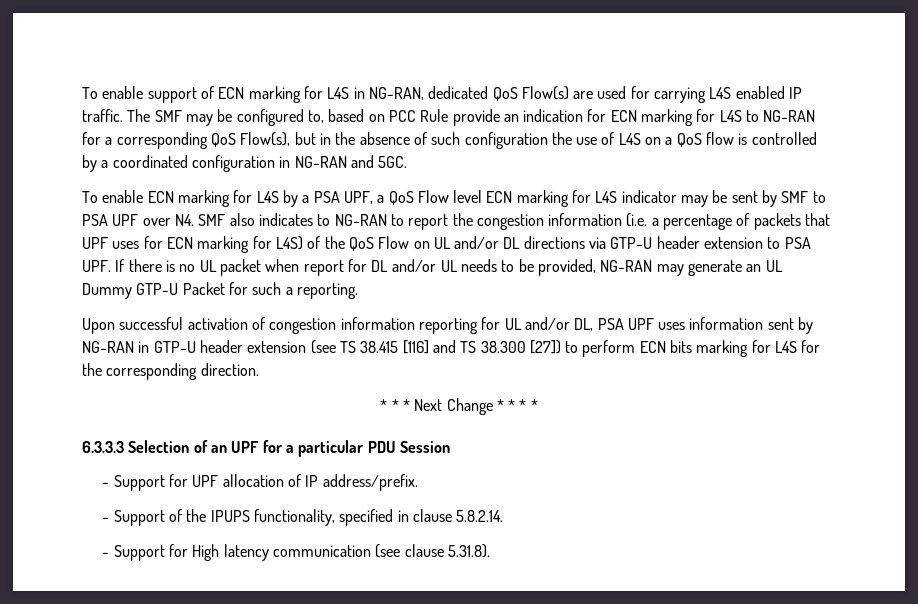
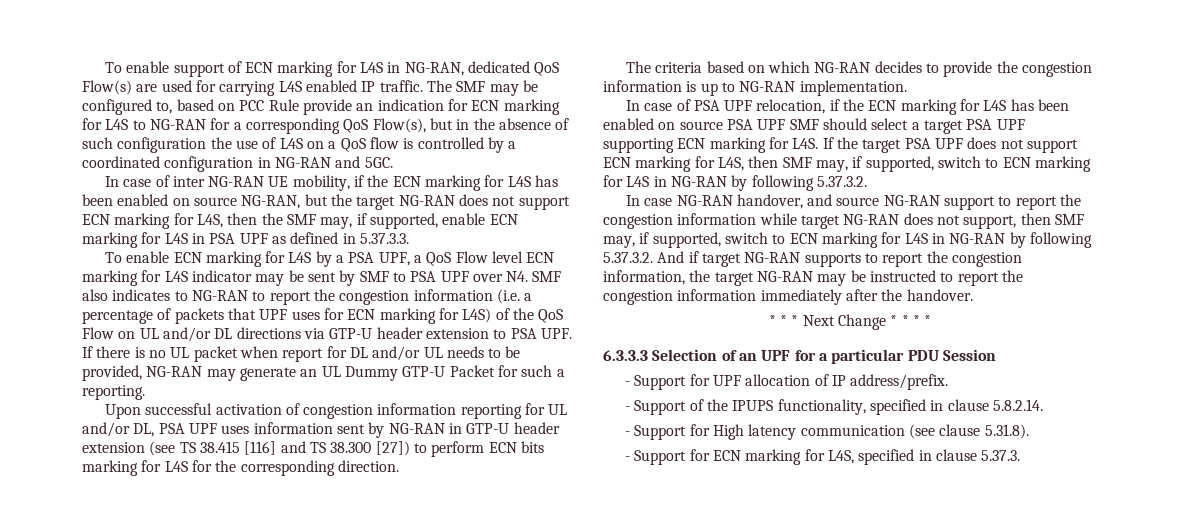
+ In case of inter NG-RAN UE mobility, if the ECN marking for L4S has been enabled on source NG-RAN, but the target NG-RAN does not support ECN marking for L4S, then the SMF may, if supported, enable ECN marking for L4S in PSA UPF as defined in 5.37.3.3.
+ The criteria based on which NG-RAN decides to provide the congestion information is up to NG-RAN implementation.
+ In case of PSA UPF relocation, if the ECN marking for L4S has been enabled on source PSA UPF SMF should select a target PSA UPF supporting ECN marking for L4S. If the target PSA UPF does not support ECN marking for L4S, then SMF may, if supported, switch to ECN marking for L4S in NG-RAN by following 5.37.3.2.
+ In case NG-RAN handover, and source NG-RAN support to report the congestion information while target NG-RAN does not support, then SMF may, if supported, switch to ECN marking for L4S in NG-RAN by following 5.37.3.2. And if target NG-RAN supports to report the congestion information, the target NG-RAN may be instructed to report the congestion information immediately after the handover.
+ - Support for ECN marking for L4S, specified in clause 5.37.3.

